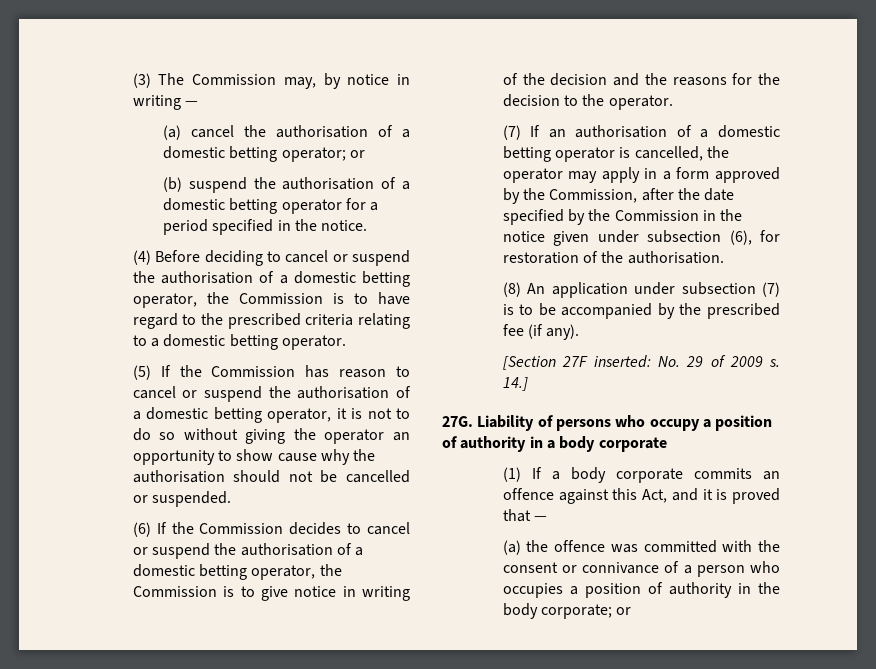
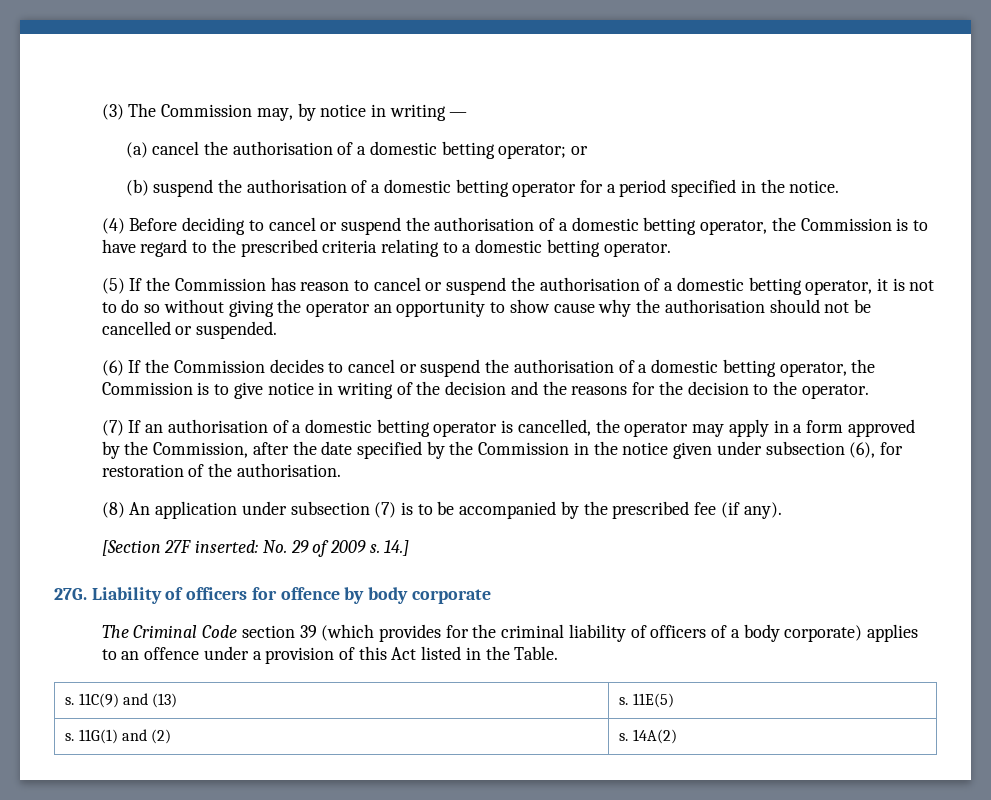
- Liability of persons who occupy a position of authority in a body corporate
- (1) If a body corporate commits an offence against this Act, and it is proved that —
- (a) the offence was committed with the consent or connivance of a person who occupies a position of authority in the body corporate; or
+ Liability of officers for offence by body corporate
+ The Criminal Code section 39 (which provides for the criminal liability of officers of a body corporate) applies to an offence under a provision of this Act listed in the Table.
+ s. 11C(9) and (13) | s. 11E(5)
+ s. 11G(1) and (2) | s. 14A(2)

